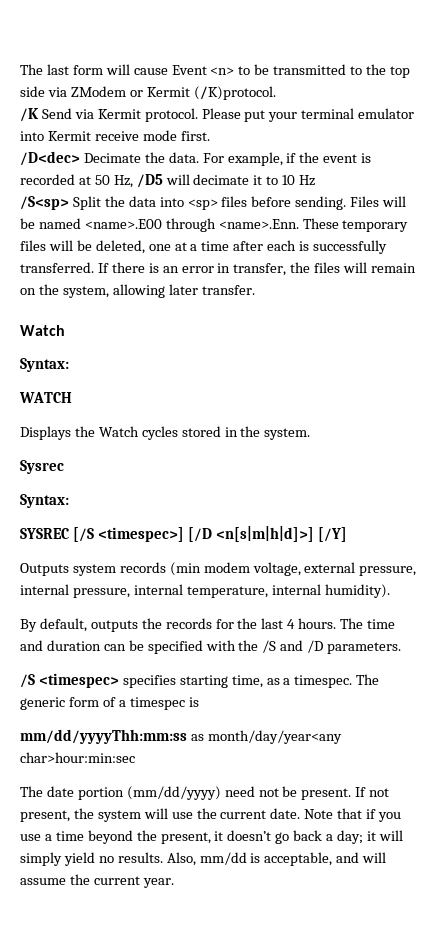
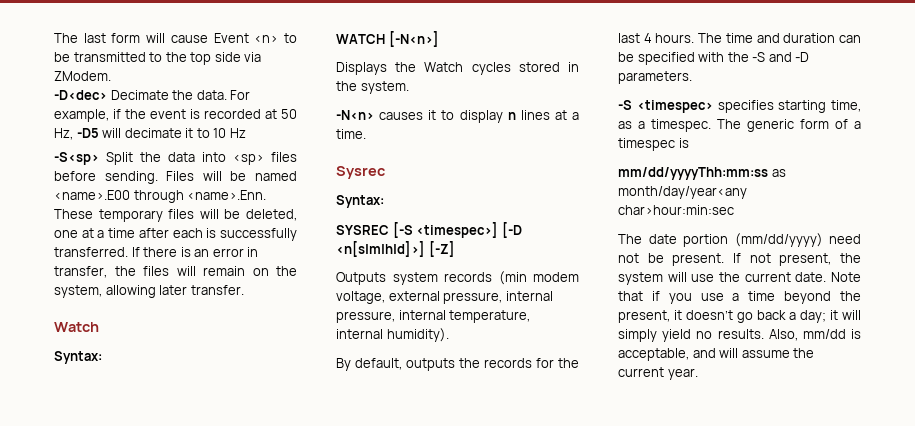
- The last form will cause Event <n> to be transmitted to the top side via ZModem or Kermit (/K)protocol.
- /K Send via Kermit protocol. Please put your terminal emulator into Kermit receive mode first.
- /D<dec> Decimate the data.
+ The last form will cause Event <n> to be transmitted to the top side via ZModem.
+ -D<dec> Decimate the data.
- For example, if the event is recorded at 50 Hz, /D5 will decimate it to 10 Hz
+ For example, if the event is recorded at 50 Hz, -D5 will decimate it to 10 Hz
- /S<sp> Split the data into <sp> files before sending.
+ -S<sp> Split the data into <sp> files before sending.
- WATCH
+ WATCH [-N<n>]
+ -N<n> causes it to display n lines at a time.
  Sysrec
  Syntax:
- SYSREC [/S <timespec>] [/D <n[s|m|h|d]>] [/Y]
+ SYSREC [-S <timespec>] [-D <n[s|m|h|d]>] [-Z]
- The time and duration can be specified with the /S and /D parameters.
+ The time and duration can be specified with the -S and -D parameters.
- /S <timespec> specifies starting time, as a timespec.
+ -S <timespec> specifies starting time, as a timespec.

